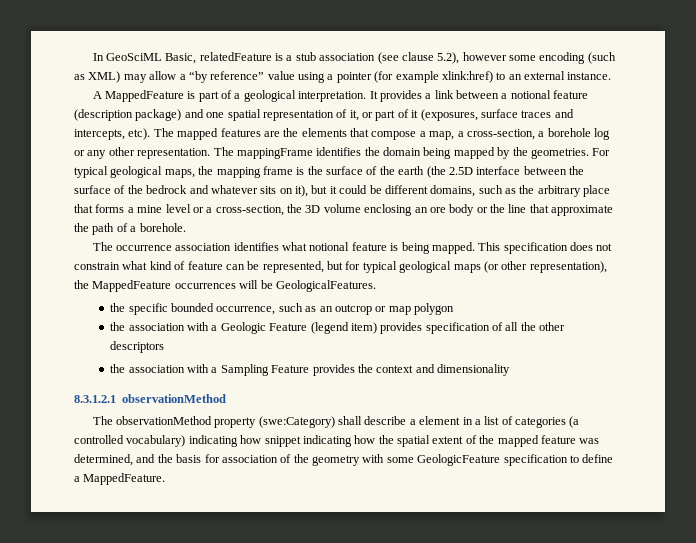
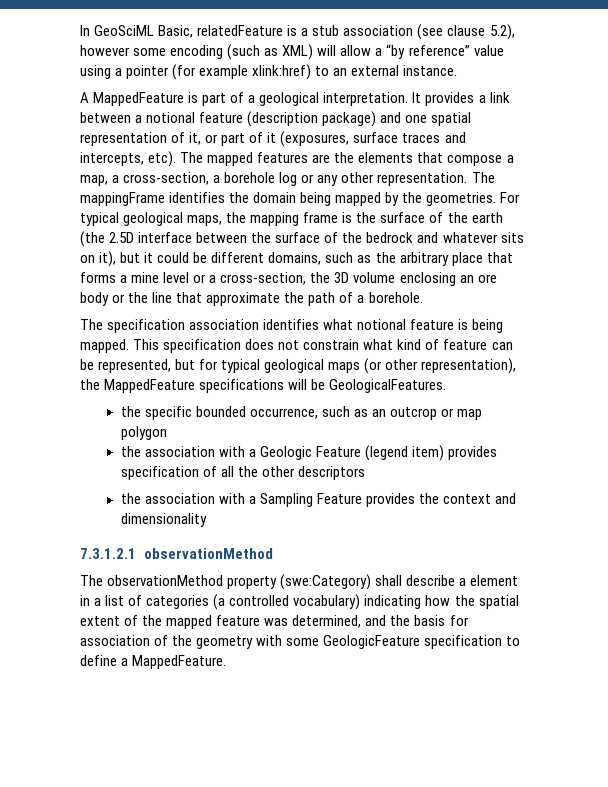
- In GeoSciML Basic, relatedFeature is a stub association (see clause 5.2), however some encoding (such as XML) may allow a “by reference” value using a pointer (for example xlink:href) to an external instance.
+ In GeoSciML Basic, relatedFeature is a stub association (see clause 5.2), however some encoding (such as XML) will allow a “by reference” value using a pointer (for example xlink:href) to an external instance.
- The occurrence association identifies what notional feature is being mapped.
+ The specification association identifies what notional feature is being mapped.
- This specification does not constrain what kind of feature can be represented, but for typical geological maps (or other representation), the MappedFeature occurrences will be GeologicalFeatures.
+ This specification does not constrain what kind of feature can be represented, but for typical geological maps (or other representation), the MappedFeature specifications will be GeologicalFeatures.
- 8.3.1.2.1 observationMethod
+ 7.3.1.2.1 observationMethod
- The observationMethod property (swe:Category) shall describe a element in a list of categories (a controlled vocabulary) indicating how snippet indicating how the spatial extent of the mapped feature was determined, and the basis for association of the geometry with some GeologicFeature specification to define a MappedFeature.
+ The observationMethod property (swe:Category) shall describe a element in a list of categories (a controlled vocabulary) indicating how the spatial extent of the mapped feature was determined, and the basis for association of the geometry with some GeologicFeature specification to define a MappedFeature.

